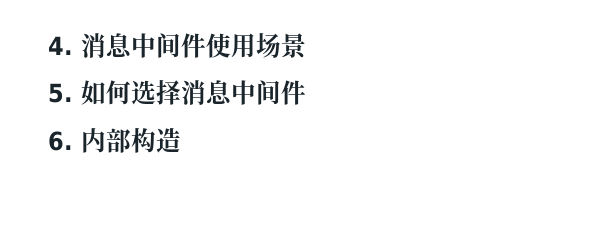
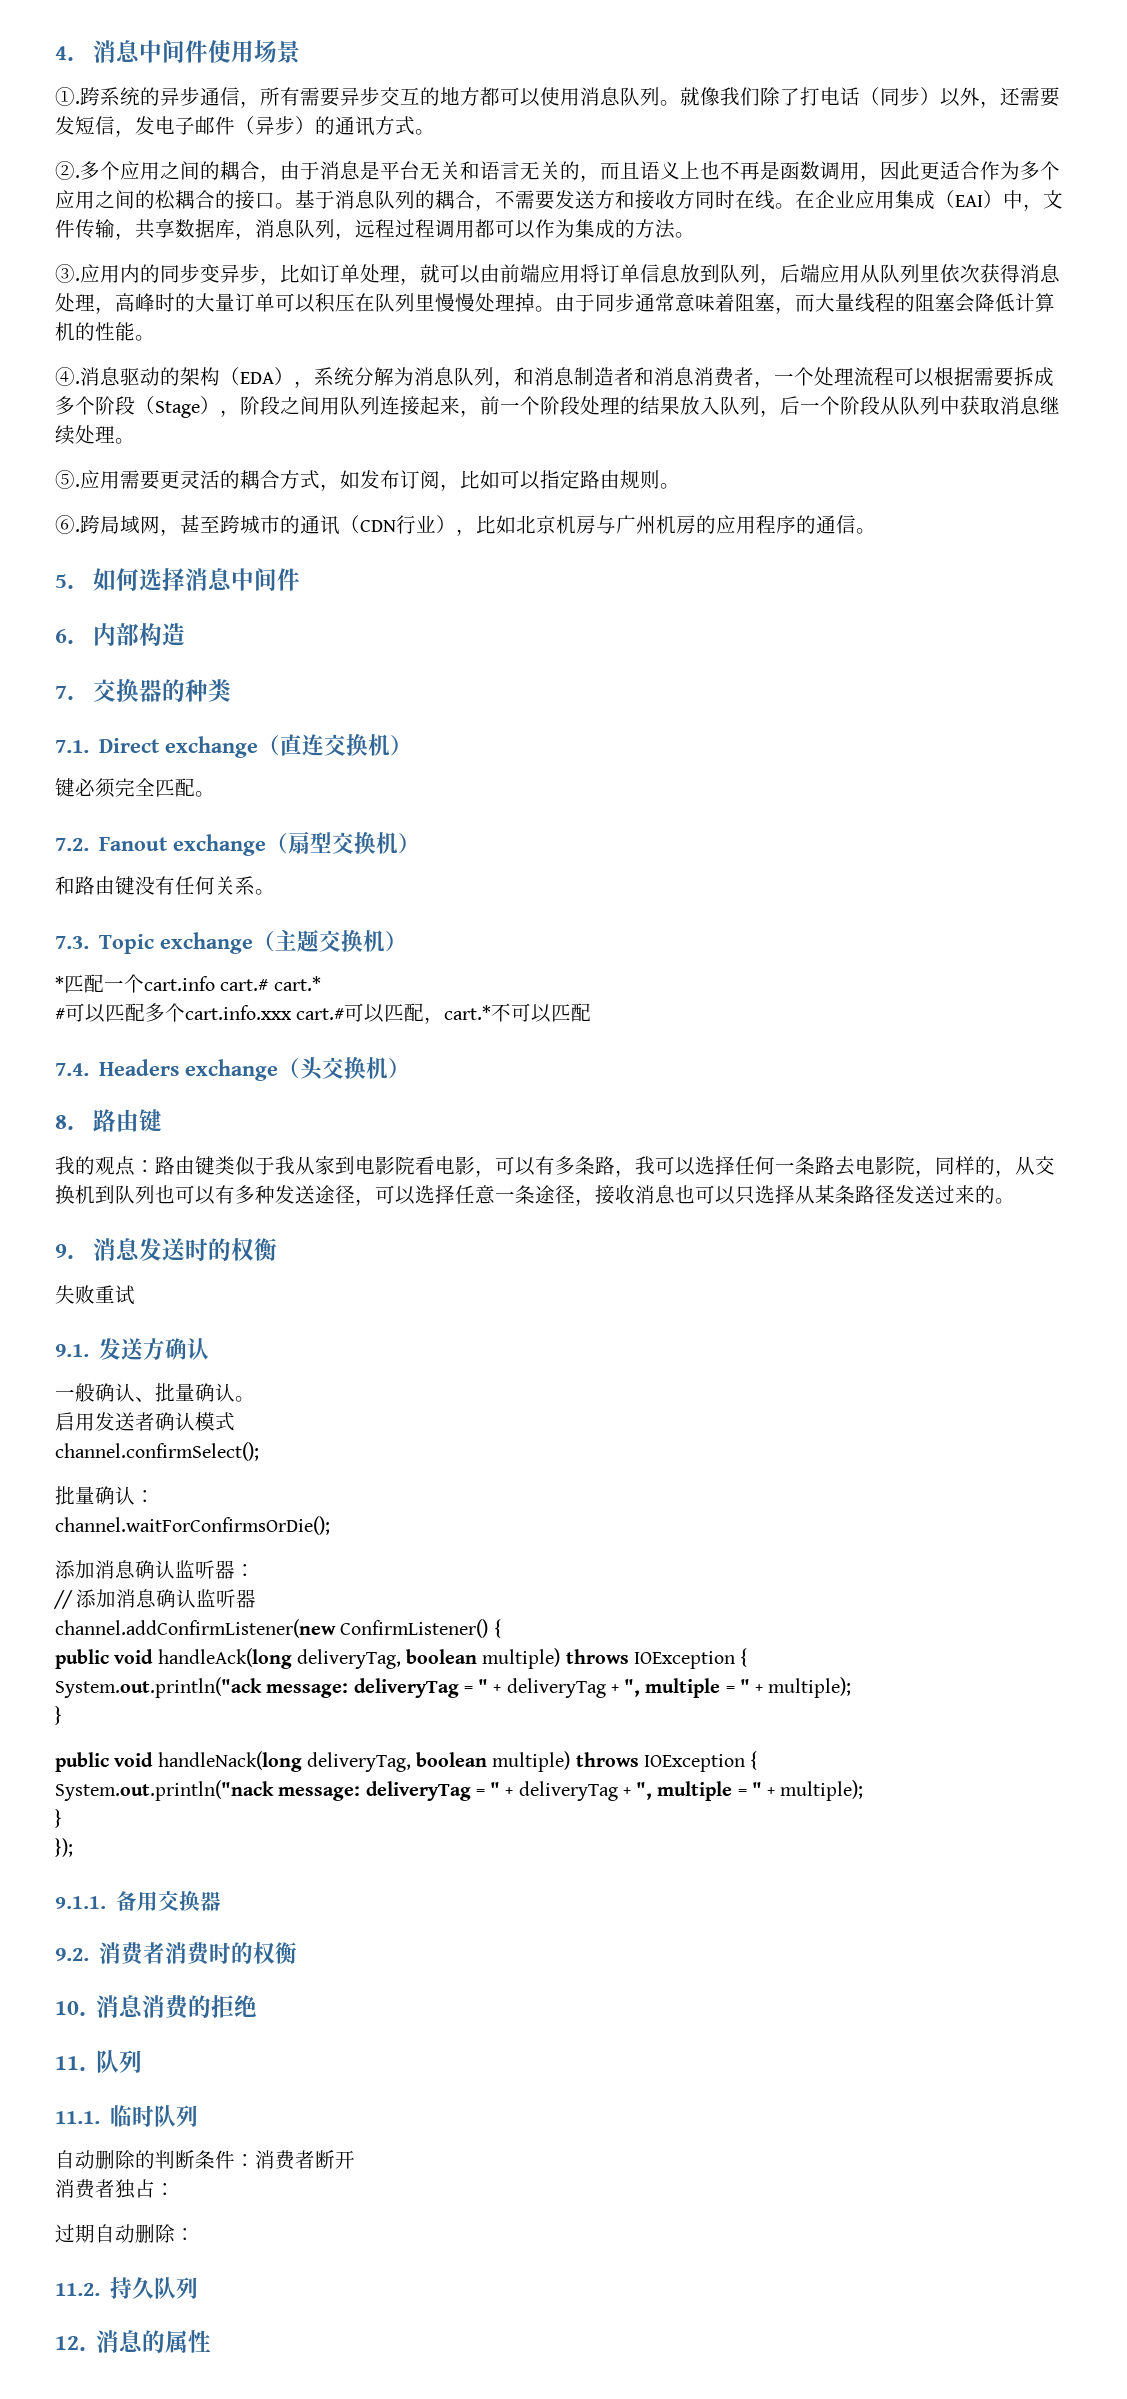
+ ①.跨系统的异步通信，所有需要异步交互的地方都可以使用消息队列。就像我们除了打电话（同步）以外，还需要发短信，发电子邮件（异步）的通讯方式。
+ ②.多个应用之间的耦合，由于消息是平台无关和语言无关的，而且语义上也不再是函数调用，因此更适合作为多个应用之间的松耦合的接口。基于消息队列的耦合，不需要发送方和接收方同时在线。在企业应用集成（EAI）中，文件传输，共享数据库，消息队列，远程过程调用都可以作为集成的方法。
+ ③.应用内的同步变异步，比如订单处理，就可以由前端应用将订单信息放到队列，后端应用从队列里依次获得消息处理，高峰时的大量订单可以积压在队列里慢慢处理掉。由于同步通常意味着阻塞，而大量线程的阻塞会降低计算机的性能。
+ ④.消息驱动的架构（EDA），系统分解为消息队列，和消息制造者和消息消费者，一个处理流程可以根据需要拆成多个阶段（Stage），阶段之间用队列连接起来，前一个阶段处理的结果放入队列，后一个阶段从队列中获取消息继续处理。
+ ⑤.应用需要更灵活的耦合方式，如发布订阅，比如可以指定路由规则。
+ ⑥.跨局域网，甚至跨城市的通讯（CDN行业），比如北京机房与广州机房的应用程序的通信。
+ 7.交换器的种类
+ 7.1. Direct exchange（直连交换机）
+ 键必须完全匹配。
+ 7.2. Fanout exchange（扇型交换机）
+ 和路由键没有任何关系。
+ 7.3. Topic exchange（主题交换机）
+ *匹配一个cart.info cart.# cart.*
+ #可以匹配多个cart.info.xxx cart.#可以匹配，cart.*不可以匹配
+ 7.4. Headers exchange（头交换机）
+ 8.路由键
+ 我的观点：路由键类似于我从家到电影院看电影，可以有多条路，我可以选择任何一条路去电影院，同样的，从交换机到队列也可以有多种发送途径，可以选择任意一条途径，接收消息也可以只选择从某条路径发送过来的。
+ 9.消息发送时的权衡
+ 失败重试
+ 9.1.发送方确认
+ 一般确认、批量确认。
+ 启用发送者确认模式
+ channel.confirmSelect();
+ 批量确认：
+ channel.waitForConfirmsOrDie();
+ 添加消息确认监听器：
+ // 添加消息确认监听器
+ channel.addConfirmListener(new ConfirmListener() {
+ public void handleAck(long deliveryTag, boolean multiple) throws IOException {
+ System.out.println("ack message: deliveryTag = " + deliveryTag + ", multiple = " + multiple);
+ }
+ public void handleNack(long deliveryTag, boolean multiple) throws IOException {
+ System.out.println("nack message: deliveryTag = " + deliveryTag + ", multiple = " + multiple);
+ }
+ });
+ 9.1.1.备用交换器
+ 9.2.消费者消费时的权衡
+ 10.消息消费的拒绝
+ 11.队列
+ 11.1.临时队列
+ 自动删除的判断条件：消费者断开
+ 消费者独占：
+ 过期自动删除：
+ 11.2.持久队列
+ 12.消息的属性

